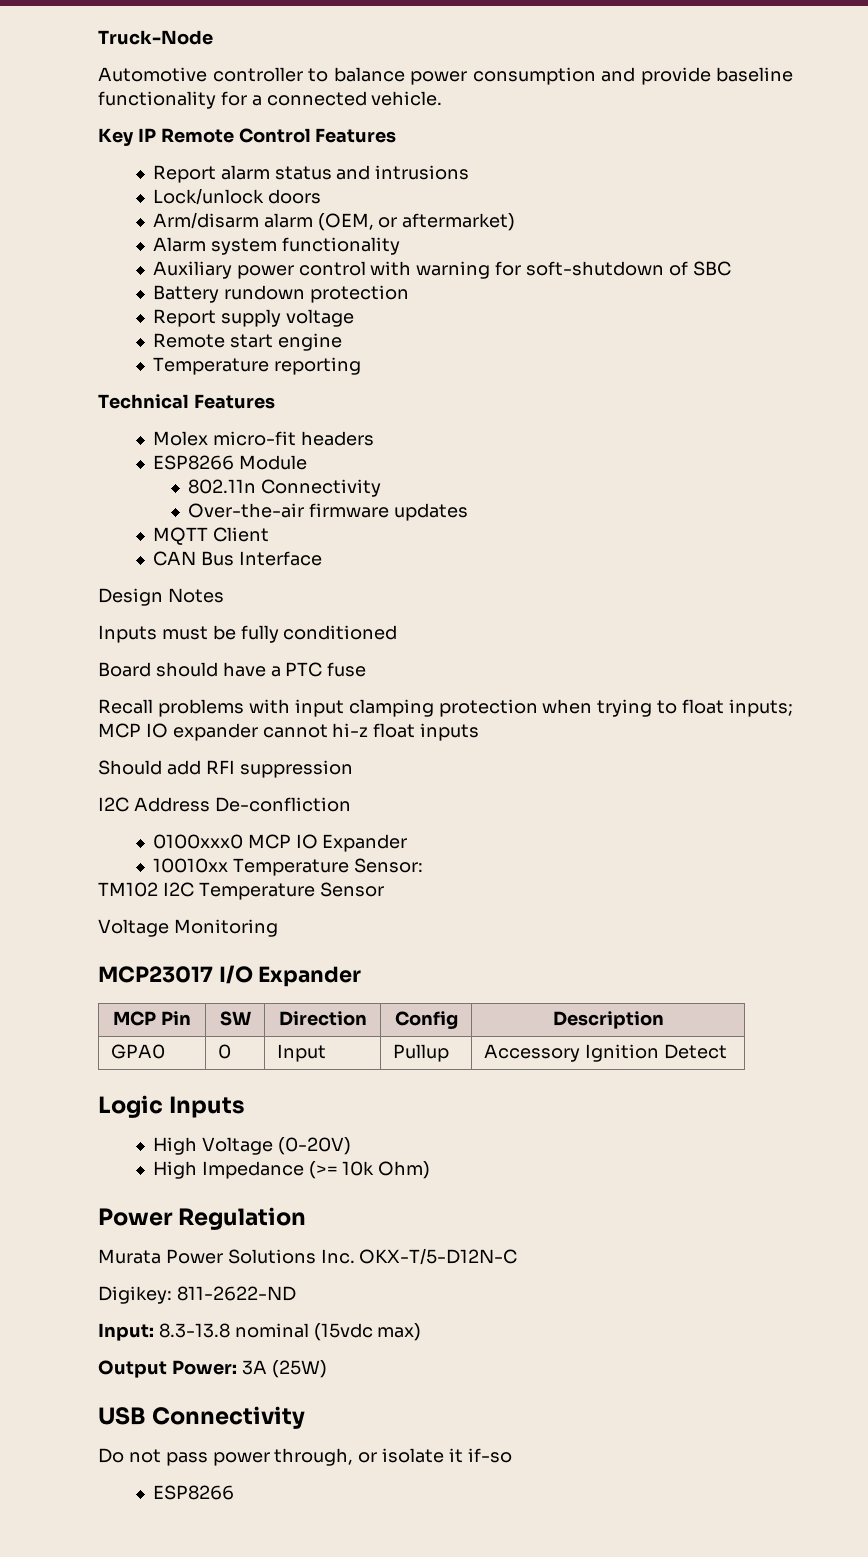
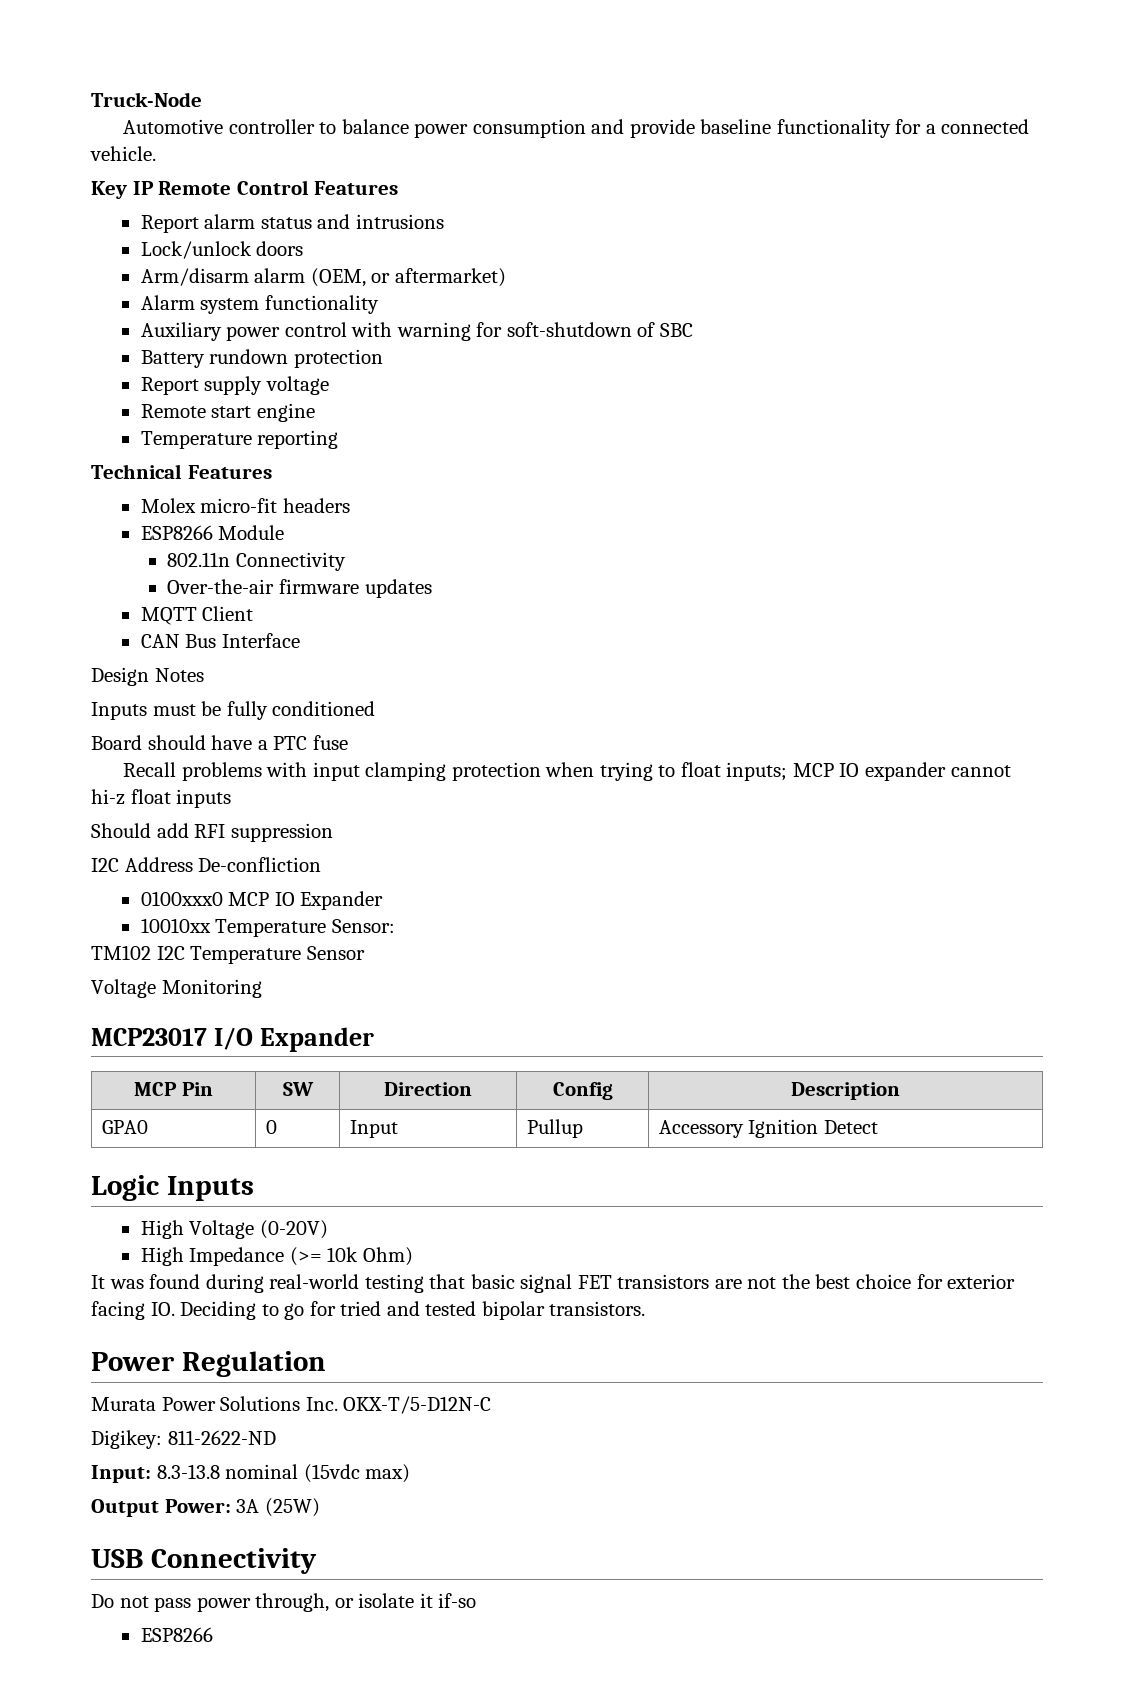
+ It was found during real-world testing that basic signal FET transistors are not the best choice for exterior facing IO. Deciding to go for tried and tested bipolar transistors.

